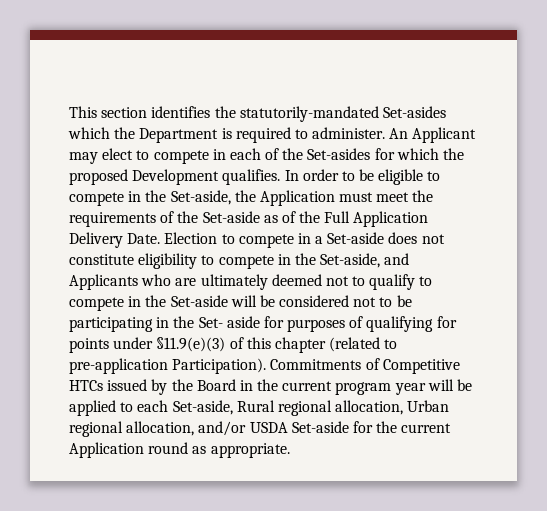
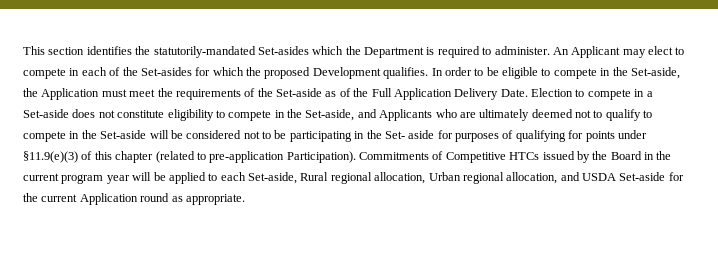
- Commitments of Competitive HTCs issued by the Board in the current program year will be applied to each Set-aside, Rural regional allocation, Urban regional allocation, and/or USDA Set-aside for the current Application round as appropriate.
+ Commitments of Competitive HTCs issued by the Board in the current program year will be applied to each Set-aside, Rural regional allocation, Urban regional allocation, and USDA Set-aside for the current Application round as appropriate.

